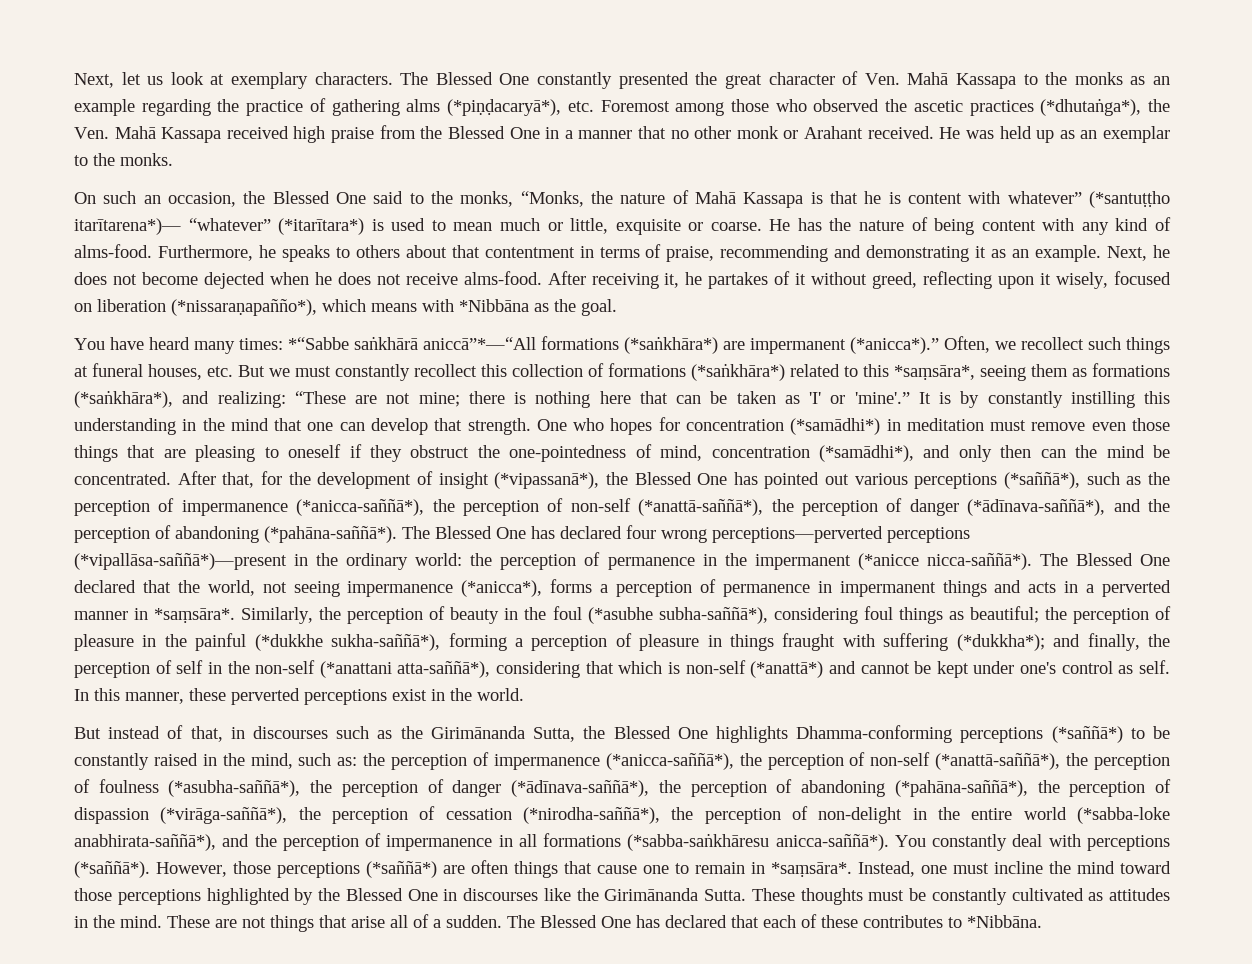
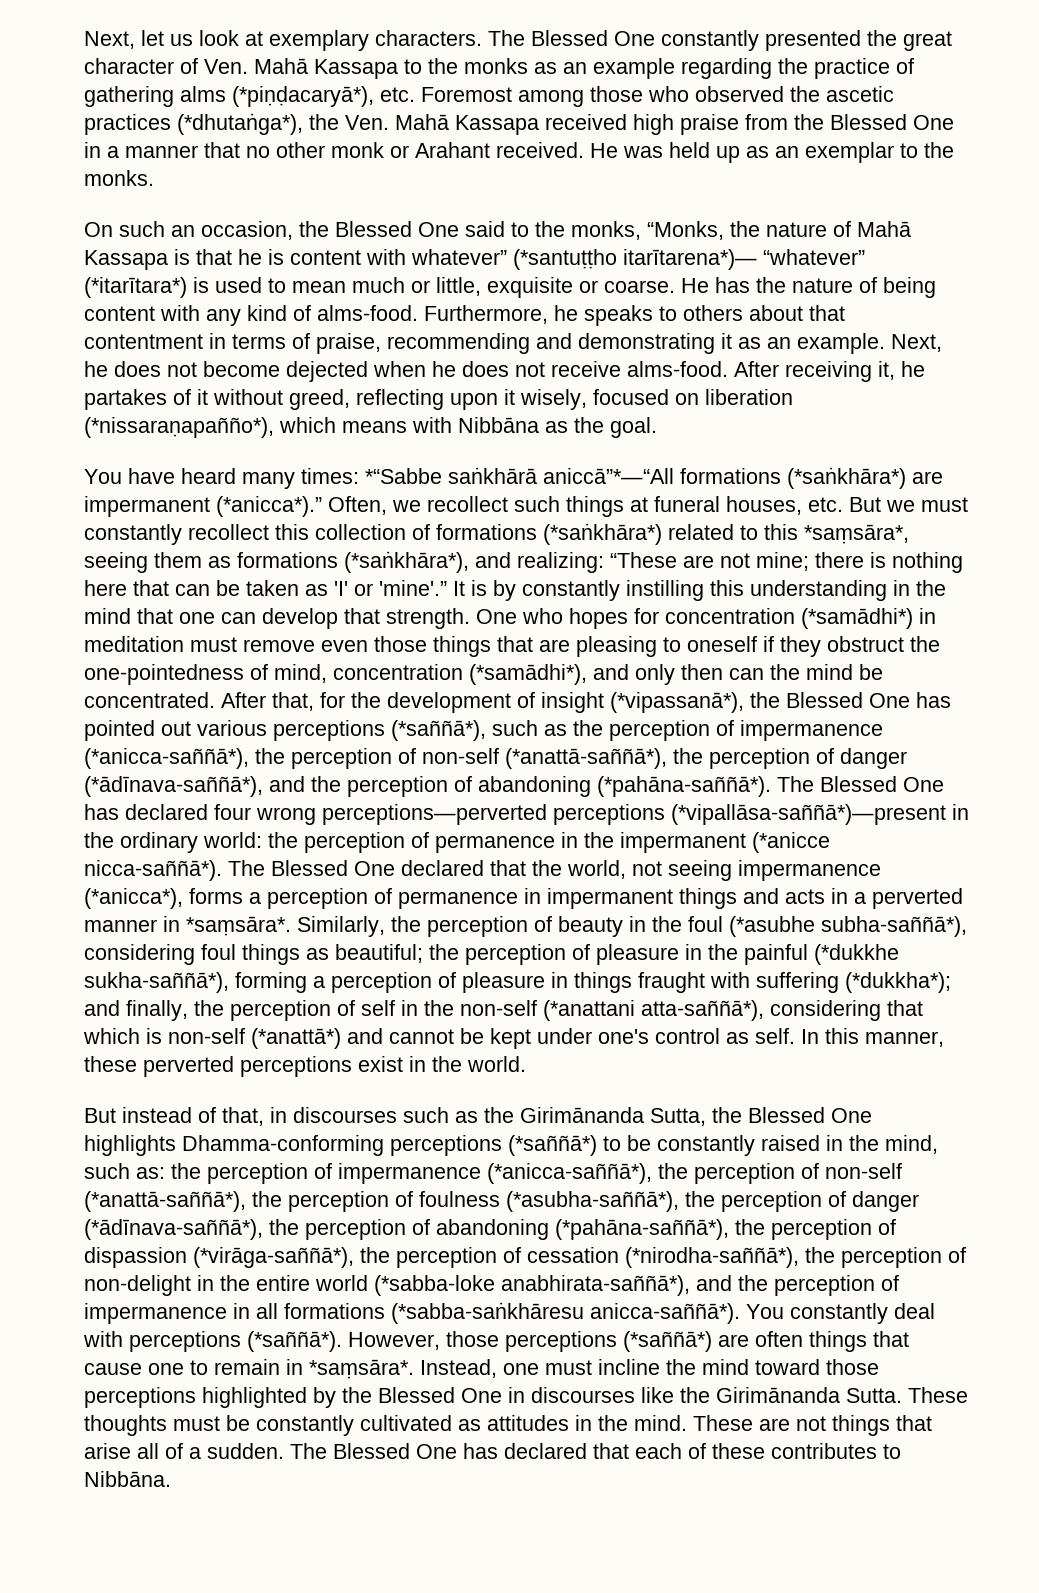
- After receiving it, he partakes of it without greed, reflecting upon it wisely, focused on liberation (*nissaraṇapañño*), which means with *Nibbāna as the goal.
+ After receiving it, he partakes of it without greed, reflecting upon it wisely, focused on liberation (*nissaraṇapañño*), which means with Nibbāna as the goal.
- The Blessed One has declared that each of these contributes to *Nibbāna.
+ The Blessed One has declared that each of these contributes to Nibbāna.

